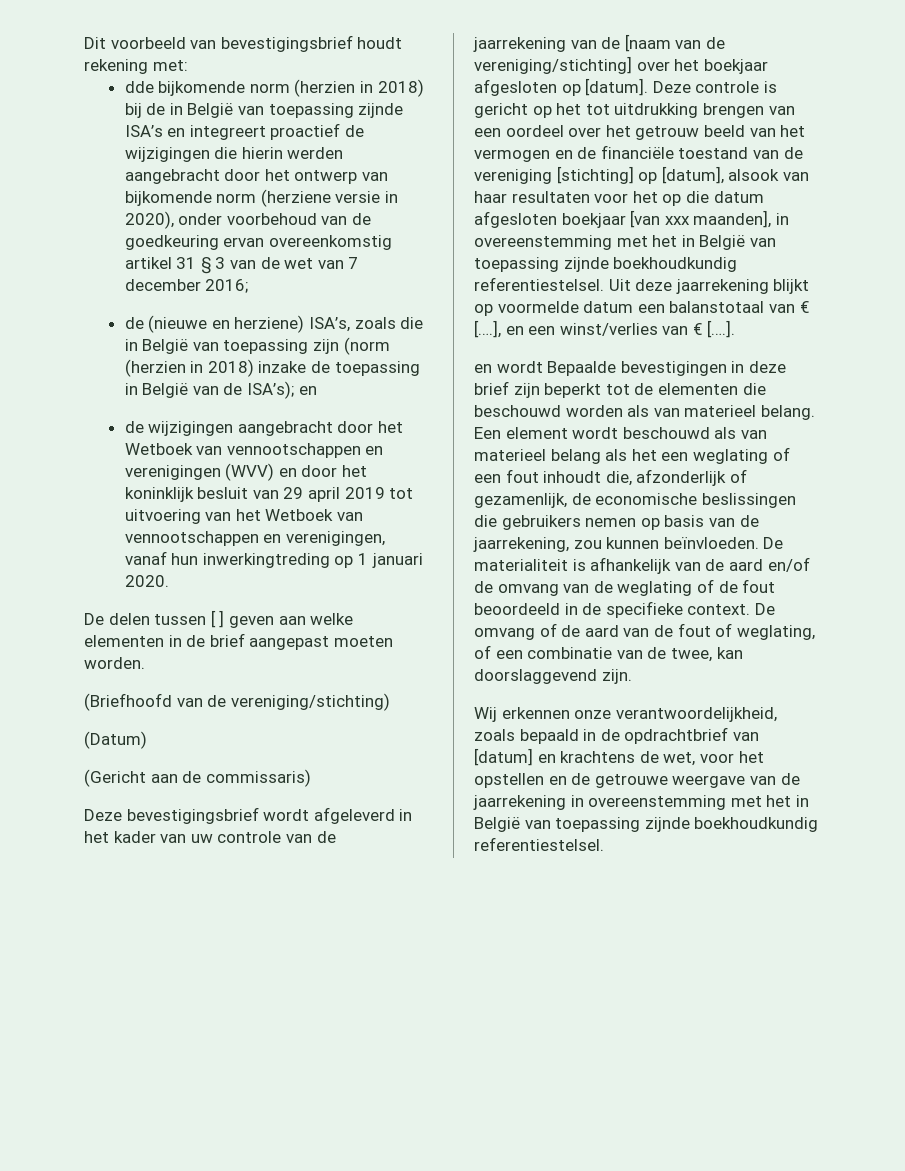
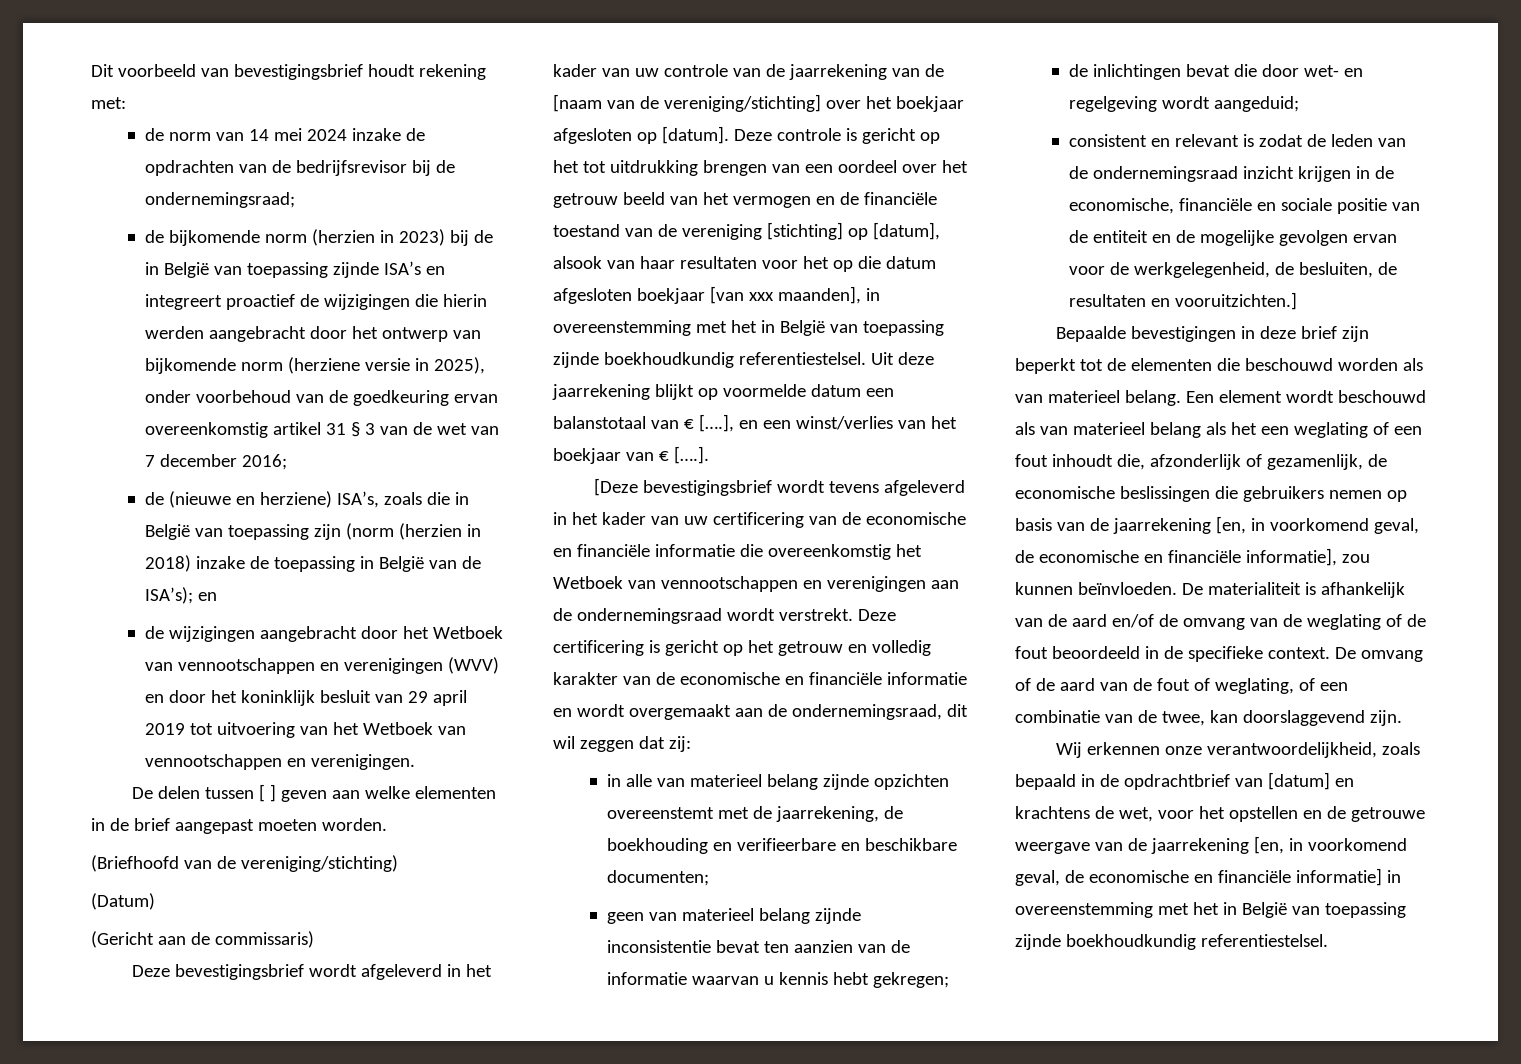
- dde bijkomende norm (herzien in 2018) bij de in België van toepassing zijnde ISA’s en integreert proactief de wijzigingen die hierin werden aangebracht door het ontwerp van bijkomende norm (herziene versie in 2020), onder voorbehoud van de goedkeuring ervan overeenkomstig artikel 31 § 3 van de wet van 7 december 2016;
+ de norm van 14 mei 2024 inzake de opdrachten van de bedrijfsrevisor bij de ondernemingsraad;
+ de bijkomende norm (herzien in 2023) bij de in België van toepassing zijnde ISA’s en integreert proactief de wijzigingen die hierin werden aangebracht door het ontwerp van bijkomende norm (herziene versie in 2025), onder voorbehoud van de goedkeuring ervan overeenkomstig artikel 31 § 3 van de wet van 7 december 2016;
- de wijzigingen aangebracht door het Wetboek van vennootschappen en verenigingen (WVV) en door het koninklijk besluit van 29 april 2019 tot uitvoering van het Wetboek van vennootschappen en verenigingen, vanaf hun inwerkingtreding op 1 januari 2020.
+ de wijzigingen aangebracht door het Wetboek van vennootschappen en verenigingen (WVV) en door het koninklijk besluit van 29 april 2019 tot uitvoering van het Wetboek van vennootschappen en verenigingen.
- Uit deze jaarrekening blijkt op voormelde datum een balanstotaal van € [….], en een winst/verlies van € [….].
+ Uit deze jaarrekening blijkt op voormelde datum een balanstotaal van € [….], en een winst/verlies van het boekjaar van € [….].
- en wordt Bepaalde bevestigingen in deze brief zijn beperkt tot de elementen die beschouwd worden als van materieel belang.
+ [Deze bevestigingsbrief wordt tevens afgeleverd in het kader van uw certificering van de economische en financiële informatie die overeenkomstig het Wetboek van vennootschappen en verenigingen aan de ondernemingsraad wordt verstrekt. Deze certificering is gericht op het getrouw en volledig karakter van de economische en financiële informatie en wordt overgemaakt aan de ondernemingsraad, dit wil zeggen dat zij:
+ in alle van materieel belang zijnde opzichten overeenstemt met de jaarrekening, de boekhouding en verifieerbare en beschikbare documenten;
+ geen van materieel belang zijnde inconsistentie bevat ten aanzien van de informatie waarvan u kennis hebt gekregen;
+ de inlichtingen bevat die door wet- en regelgeving wordt aangeduid;
+ consistent en relevant is zodat de leden van de ondernemingsraad inzicht krijgen in de economische, financiële en sociale positie van de entiteit en de mogelijke gevolgen ervan voor de werkgelegenheid, de besluiten, de resultaten en vooruitzichten.]
+ Bepaalde bevestigingen in deze brief zijn beperkt tot de elementen die beschouwd worden als van materieel belang.
- Een element wordt beschouwd als van materieel belang als het een weglating of een fout inhoudt die, afzonderlijk of gezamenlijk, de economische beslissingen die gebruikers nemen op basis van de jaarrekening, zou kunnen beïnvloeden.
+ Een element wordt beschouwd als van materieel belang als het een weglating of een fout inhoudt die, afzonderlijk of gezamenlijk, de economische beslissingen die gebruikers nemen op basis van de jaarrekening [en, in voorkomend geval, de economische en financiële informatie], zou kunnen beïnvloeden.
- Wij erkennen onze verantwoordelijkheid, zoals bepaald in de opdrachtbrief van [datum] en krachtens de wet, voor het opstellen en de getrouwe weergave van de jaarrekening in overeenstemming met het in België van toepassing zijnde boekhoudkundig referentiestelsel.
+ Wij erkennen onze verantwoordelijkheid, zoals bepaald in de opdrachtbrief van [datum] en krachtens de wet, voor het opstellen en de getrouwe weergave van de jaarrekening [en, in voorkomend geval, de economische en financiële informatie] in overeenstemming met het in België van toepassing zijnde boekhoudkundig referentiestelsel.

